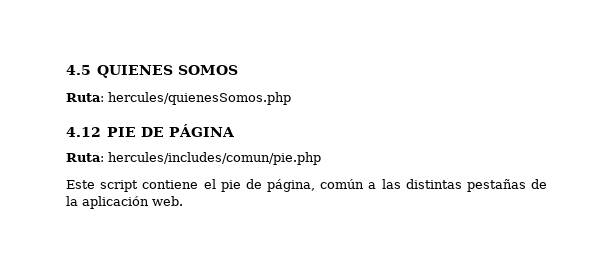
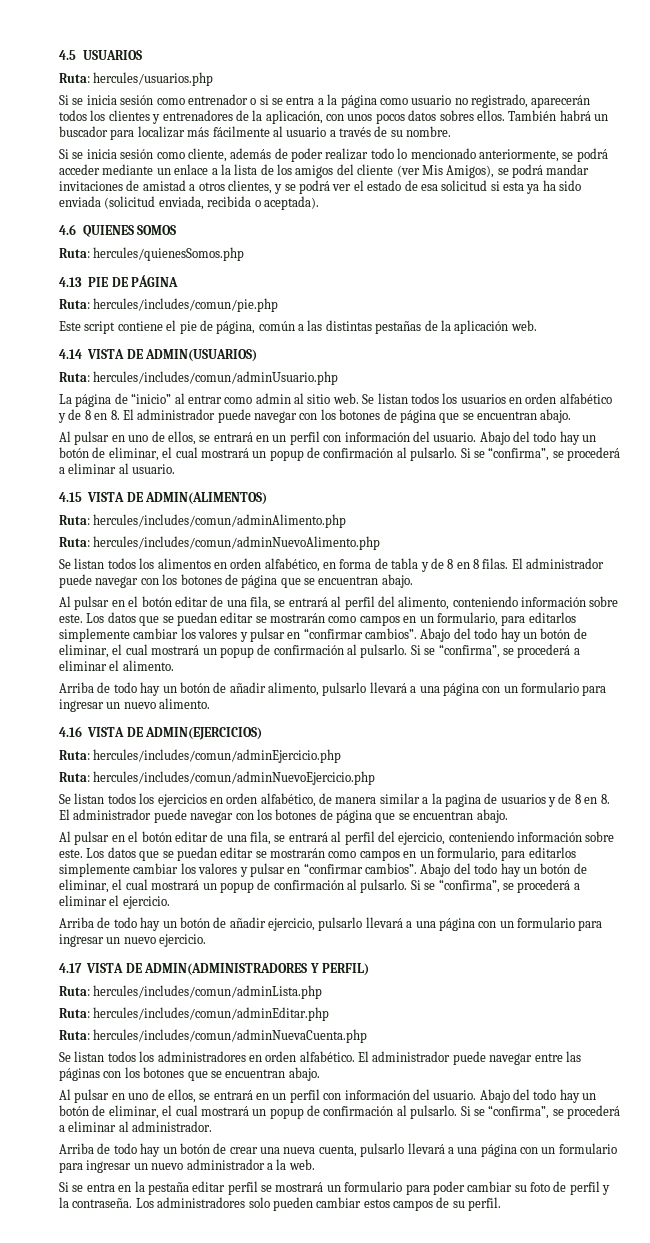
- 4.5 QUIENES SOMOS
+ 4.5 USUARIOS
+ Ruta: hercules/usuarios.php
+ Si se inicia sesión como entrenador o si se entra a la página como usuario no registrado, aparecerán todos los clientes y entrenadores de la aplicación, con unos pocos datos sobres ellos. También habrá un buscador para localizar más fácilmente al usuario a través de su nombre.
+ Si se inicia sesión como cliente, además de poder realizar todo lo mencionado anteriormente, se podrá acceder mediante un enlace a la lista de los amigos del cliente (ver Mis Amigos), se podrá mandar invitaciones de amistad a otros clientes, y se podrá ver el estado de esa solicitud si esta ya ha sido enviada (solicitud enviada, recibida o aceptada).
+ 4.6 QUIENES SOMOS
- 4.12 PIE DE PÁGINA
+ 4.13 PIE DE PÁGINA
+ 4.14 VISTA DE ADMIN(USUARIOS)
+ Ruta: hercules/includes/comun/adminUsuario.php
+ La página de “inicio” al entrar como admin al sitio web. Se listan todos los usuarios en orden alfabético y de 8 en 8. El administrador puede navegar con los botones de página que se encuentran abajo.
+ Al pulsar en uno de ellos, se entrará en un perfil con información del usuario. Abajo del todo hay un botón de eliminar, el cual mostrará un popup de confirmación al pulsarlo. Si se “confirma”, se procederá a eliminar al usuario.
+ 4.15 VISTA DE ADMIN(ALIMENTOS)
+ Ruta: hercules/includes/comun/adminAlimento.php
+ Ruta: hercules/includes/comun/adminNuevoAlimento.php
+ Se listan todos los alimentos en orden alfabético, en forma de tabla y de 8 en 8 filas. El administrador puede navegar con los botones de página que se encuentran abajo.
+ Al pulsar en el botón editar de una fila, se entrará al perfil del alimento, conteniendo información sobre este. Los datos que se puedan editar se mostrarán como campos en un formulario, para editarlos simplemente cambiar los valores y pulsar en “confirmar cambios”. Abajo del todo hay un botón de eliminar, el cual mostrará un popup de confirmación al pulsarlo. Si se “confirma”, se procederá a eliminar el alimento.
+ Arriba de todo hay un botón de añadir alimento, pulsarlo llevará a una página con un formulario para ingresar un nuevo alimento.
+ 4.16 VISTA DE ADMIN(EJERCICIOS)
+ Ruta: hercules/includes/comun/adminEjercicio.php
+ Ruta: hercules/includes/comun/adminNuevoEjercicio.php
+ Se listan todos los ejercicios en orden alfabético, de manera similar a la pagina de usuarios y de 8 en 8. El administrador puede navegar con los botones de página que se encuentran abajo.
+ Al pulsar en el botón editar de una fila, se entrará al perfil del ejercicio, conteniendo información sobre este. Los datos que se puedan editar se mostrarán como campos en un formulario, para editarlos simplemente cambiar los valores y pulsar en “confirmar cambios”. Abajo del todo hay un botón de eliminar, el cual mostrará un popup de confirmación al pulsarlo. Si se “confirma”, se procederá a eliminar el ejercicio.
+ Arriba de todo hay un botón de añadir ejercicio, pulsarlo llevará a una página con un formulario para ingresar un nuevo ejercicio.
+ 4.17 VISTA DE ADMIN(ADMINISTRADORES Y PERFIL)
+ Ruta: hercules/includes/comun/adminLista.php
+ Ruta: hercules/includes/comun/adminEditar.php
+ Ruta: hercules/includes/comun/adminNuevaCuenta.php
+ Se listan todos los administradores en orden alfabético. El administrador puede navegar entre las páginas con los botones que se encuentran abajo.
+ Al pulsar en uno de ellos, se entrará en un perfil con información del usuario. Abajo del todo hay un botón de eliminar, el cual mostrará un popup de confirmación al pulsarlo. Si se “confirma”, se procederá a eliminar al administrador.
+ Arriba de todo hay un botón de crear una nueva cuenta, pulsarlo llevará a una página con un formulario para ingresar un nuevo administrador a la web.
+ Si se entra en la pestaña editar perfil se mostrará un formulario para poder cambiar su foto de perfil y la contraseña. Los administradores solo pueden cambiar estos campos de su perfil.

